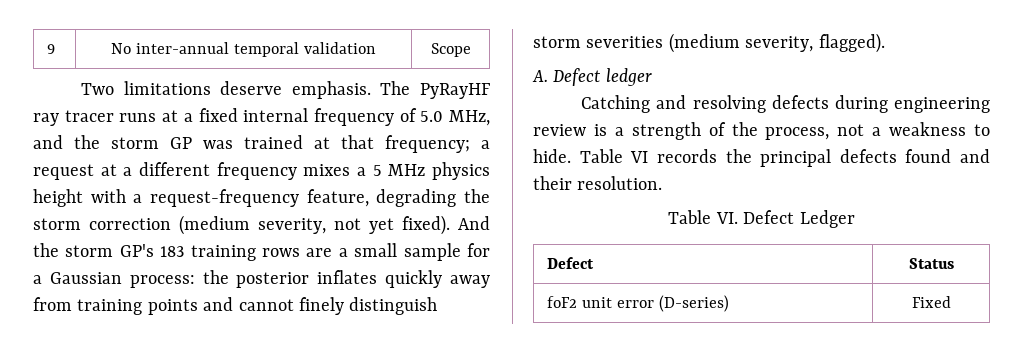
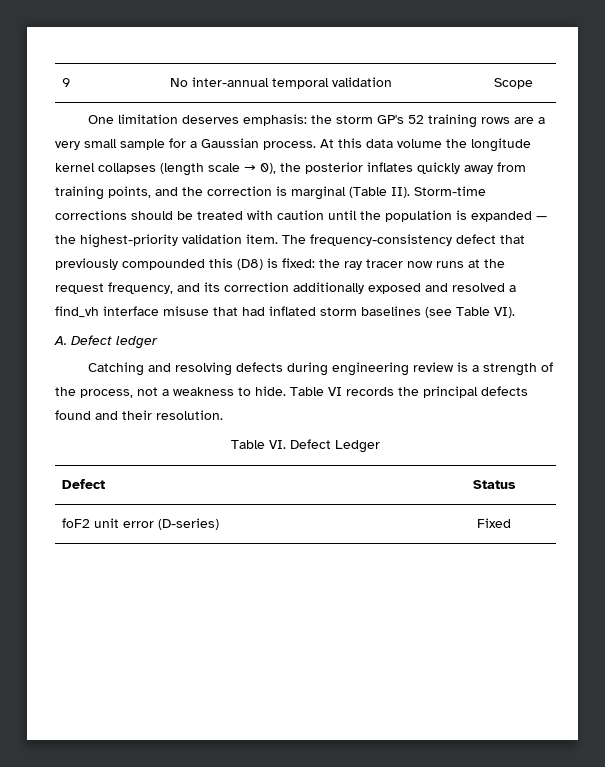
- Two limitations deserve emphasis. The PyRayHF ray tracer runs at a fixed internal frequency of 5.0 MHz, and the storm GP was trained at that frequency; a request at a different frequency mixes a 5 MHz physics height with a request-frequency feature, degrading the storm correction (medium severity, not yet fixed). And the storm GP's 183 training rows are a small sample for a Gaussian process: the posterior inflates quickly away from training points and cannot finely distinguish storm severities (medium severity, flagged).
+ One limitation deserves emphasis: the storm GP's 52 training rows are a very small sample for a Gaussian process. At this data volume the longitude kernel collapses (length scale → 0), the posterior inflates quickly away from training points, and the correction is marginal (Table II). Storm-time corrections should be treated with caution until the population is expanded — the highest-priority validation item. The frequency-consistency defect that previously compounded this (D8) is fixed: the ray tracer now runs at the request frequency, and its correction additionally exposed and resolved a find_vh interface misuse that had inflated storm baselines (see Table VI).

